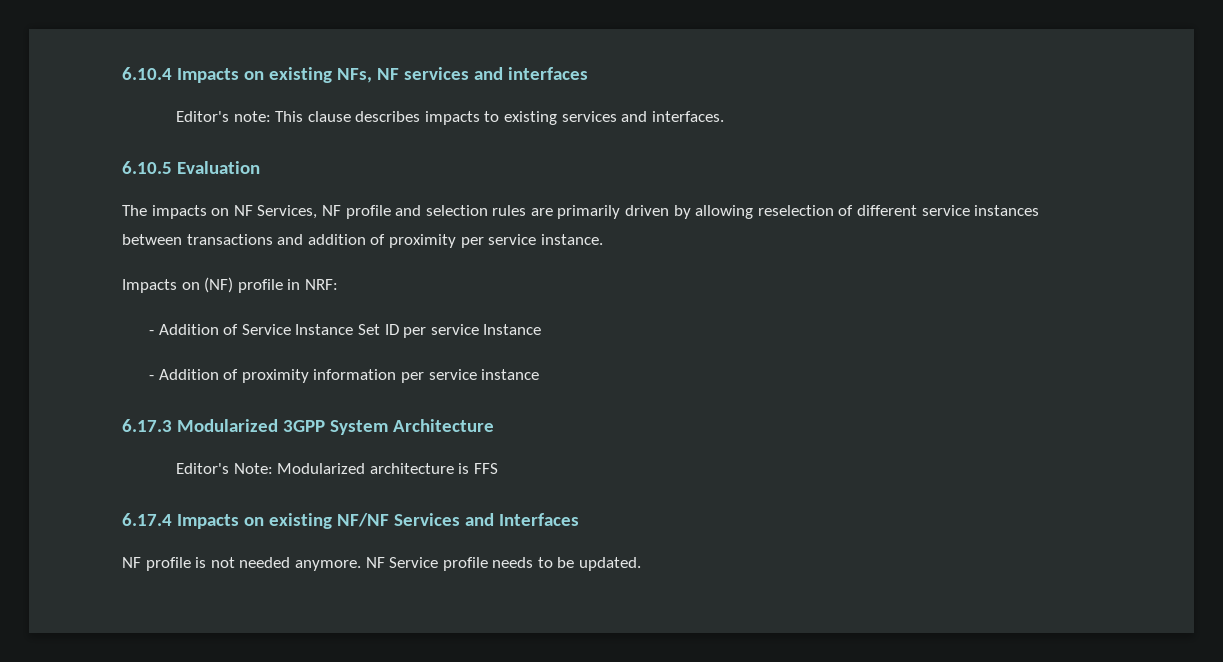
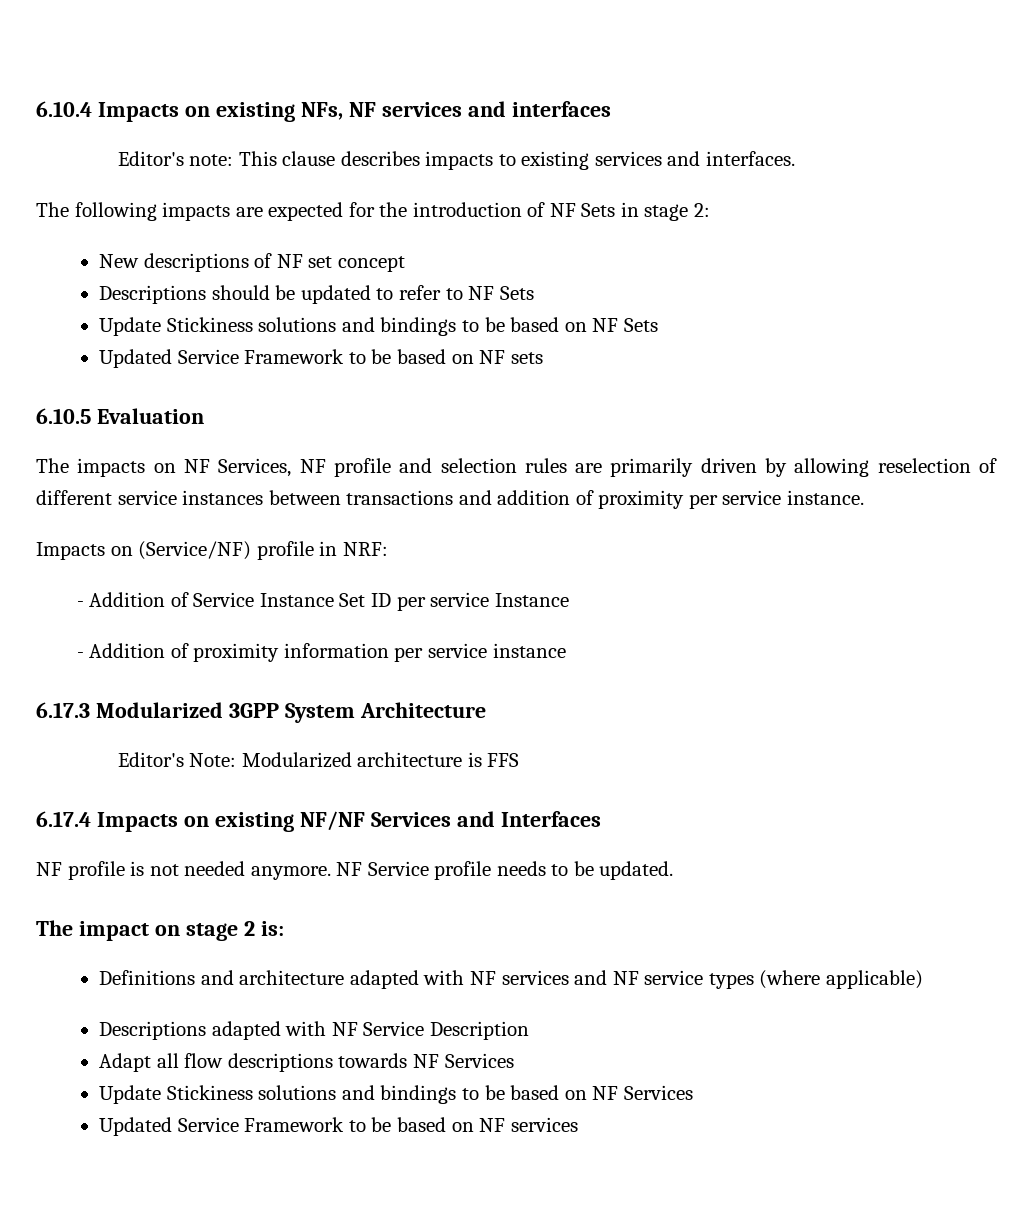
+ The following impacts are expected for the introduction of NF Sets in stage 2:
+ New descriptions of NF set concept
+ Descriptions should be updated to refer to NF Sets
+ Update Stickiness solutions and bindings to be based on NF Sets
+ Updated Service Framework to be based on NF sets
- Impacts on (NF) profile in NRF:
+ Impacts on (Service/NF) profile in NRF:
+ The impact on stage 2 is:
+ Definitions and architecture adapted with NF services and NF service types (where applicable)
+ Descriptions adapted with NF Service Description
+ Adapt all flow descriptions towards NF Services
+ Update Stickiness solutions and bindings to be based on NF Services
+ Updated Service Framework to be based on NF services

